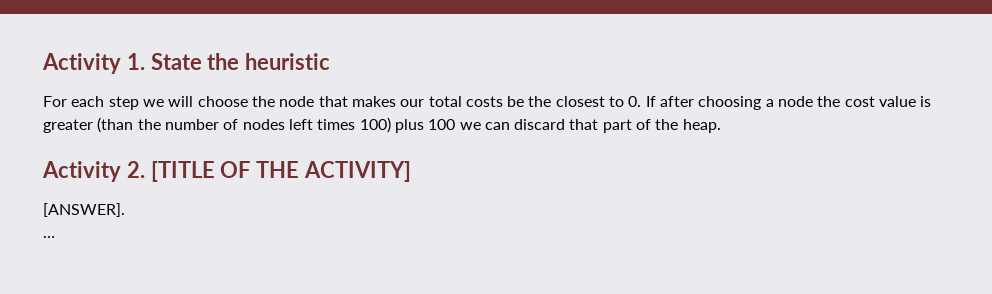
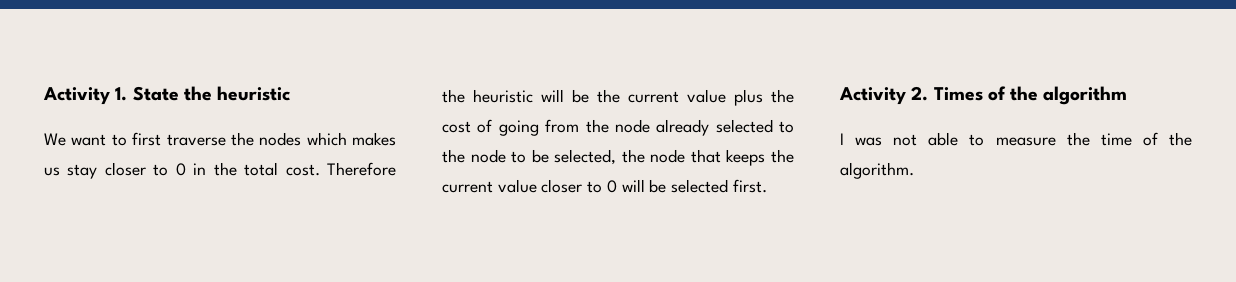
- For each step we will choose the node that makes our total costs be the closest to 0. If after choosing a node the cost value is greater (than the number of nodes left times 100) plus 100 we can discard that part of the heap.
- Activity 2. [TITLE OF THE ACTIVITY]
- [ANSWER].
- …
+ We want to first traverse the nodes which makes us stay closer to 0 in the total cost. Therefore the heuristic will be the current value plus the cost of going from the node already selected to the node to be selected, the node that keeps the current value closer to 0 will be selected first.
+ Activity 2. Times of the algorithm
+ I was not able to measure the time of the algorithm.

